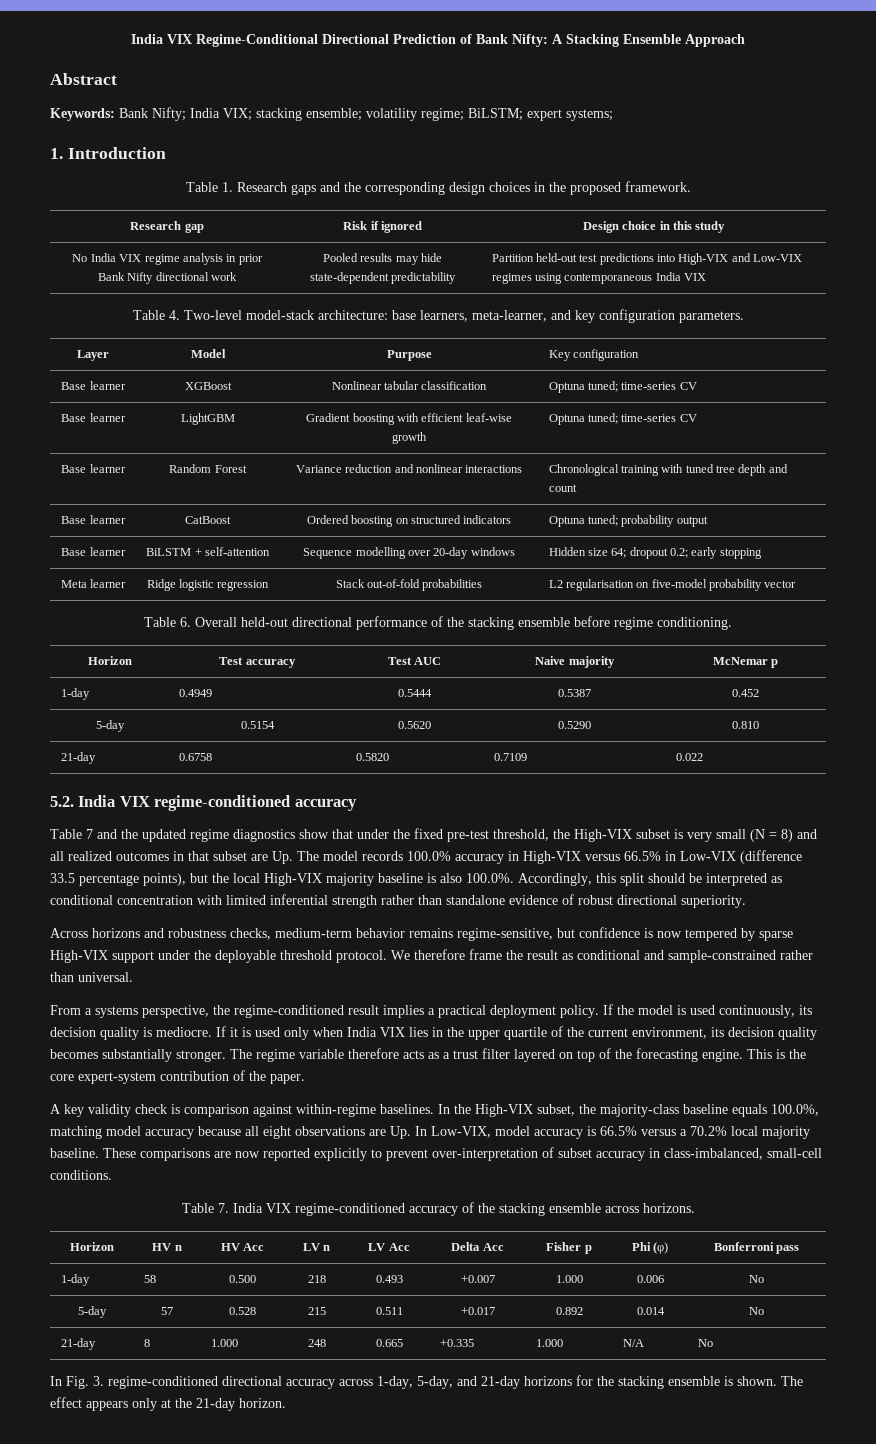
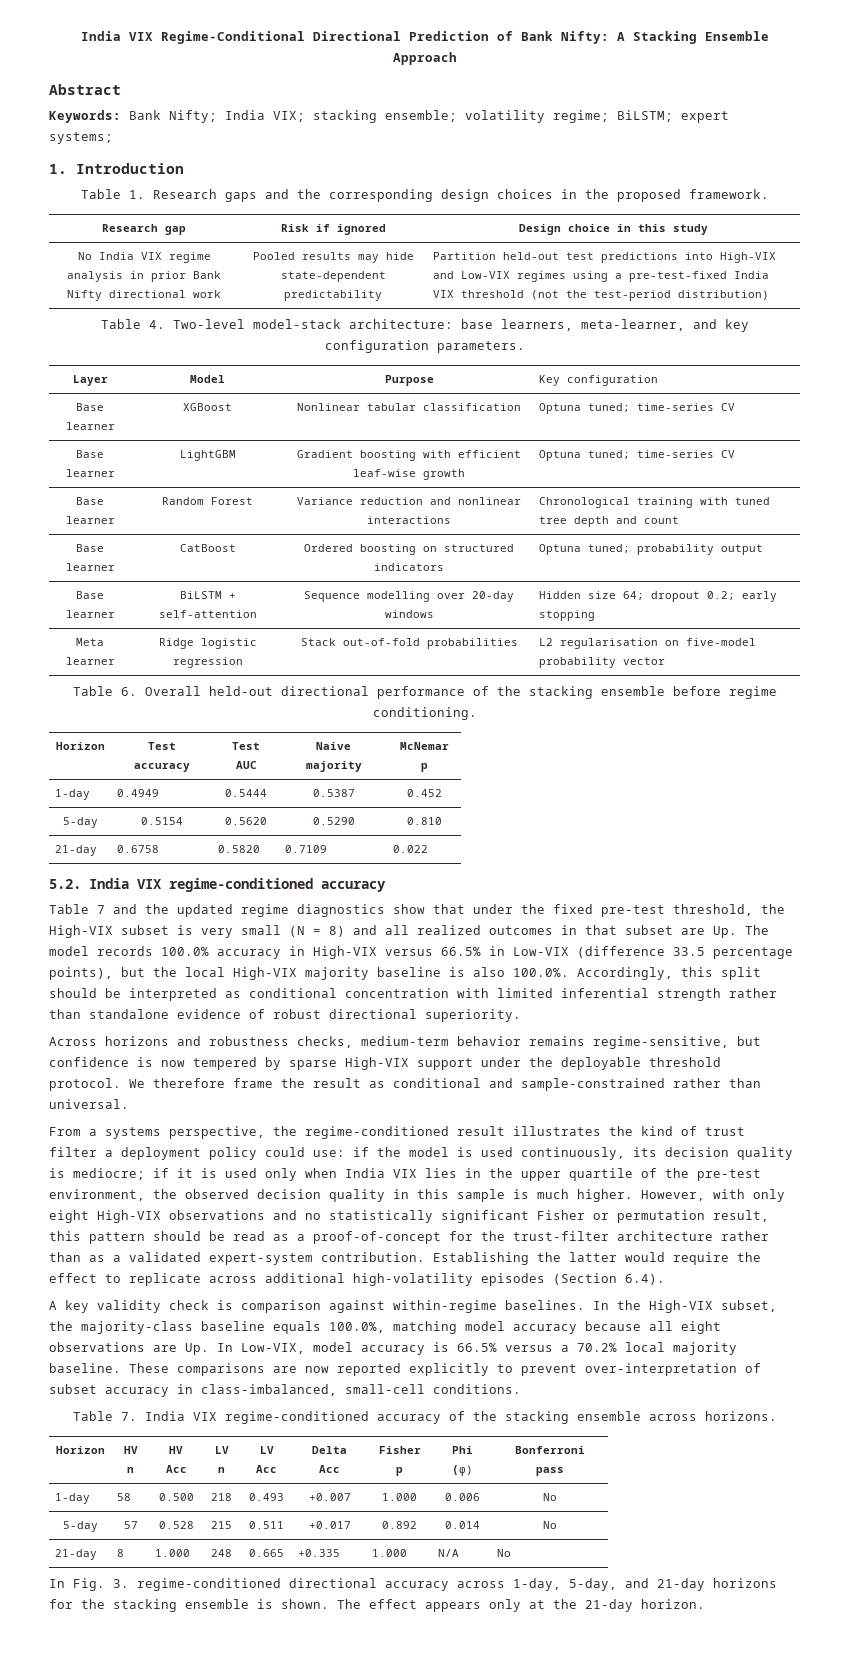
- No India VIX regime analysis in prior Bank Nifty directional work | Pooled results may hide state-dependent predictability | Partition held-out test predictions into High-VIX and Low-VIX regimes using contemporaneous India VIX
+ No India VIX regime analysis in prior Bank Nifty directional work | Pooled results may hide state-dependent predictability | Partition held-out test predictions into High-VIX and Low-VIX regimes using a pre-test-fixed India VIX threshold (not the test-period distribution)
- From a systems perspective, the regime-conditioned result implies a practical deployment policy. If the model is used continuously, its decision quality is mediocre. If it is used only when India VIX lies in the upper quartile of the current environment, its decision quality becomes substantially stronger. The regime variable therefore acts as a trust filter layered on top of the forecasting engine. This is the core expert-system contribution of the paper.
+ From a systems perspective, the regime-conditioned result illustrates the kind of trust filter a deployment policy could use: if the model is used continuously, its decision quality is mediocre; if it is used only when India VIX lies in the upper quartile of the pre-test environment, the observed decision quality in this sample is much higher. However, with only eight High-VIX observations and no statistically significant Fisher or permutation result, this pattern should be read as a proof-of-concept for the trust-filter architecture rather than as a validated expert-system contribution. Establishing the latter would require the effect to replicate across additional high-volatility episodes (Section 6.4).

